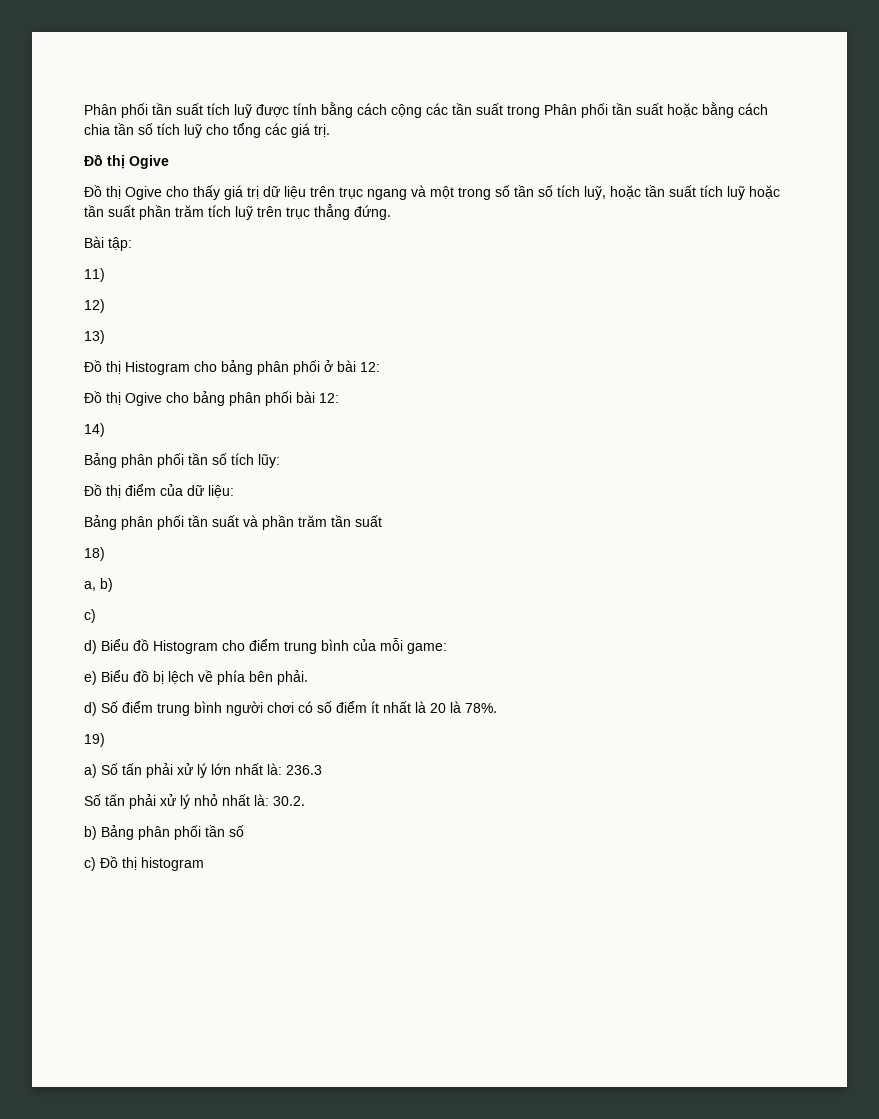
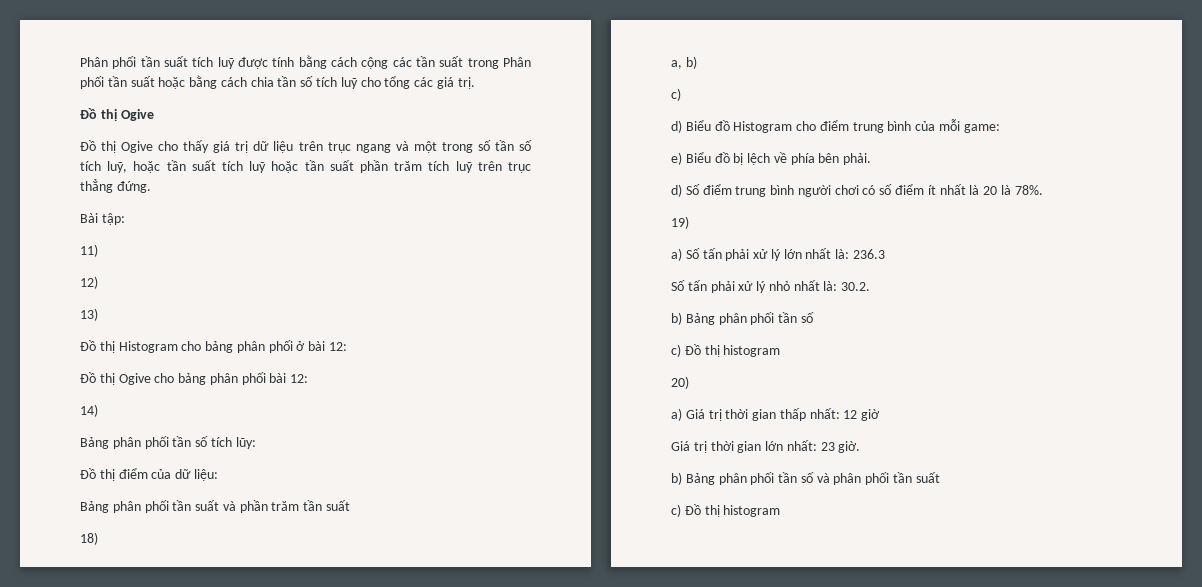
+ 20)
+ a) Giá trị thời gian thấp nhất: 12 giờ
+ Giá trị thời gian lớn nhất: 23 giờ.
+ b) Bảng phân phối tần số và phân phối tần suất
+ c) Đồ thị histogram

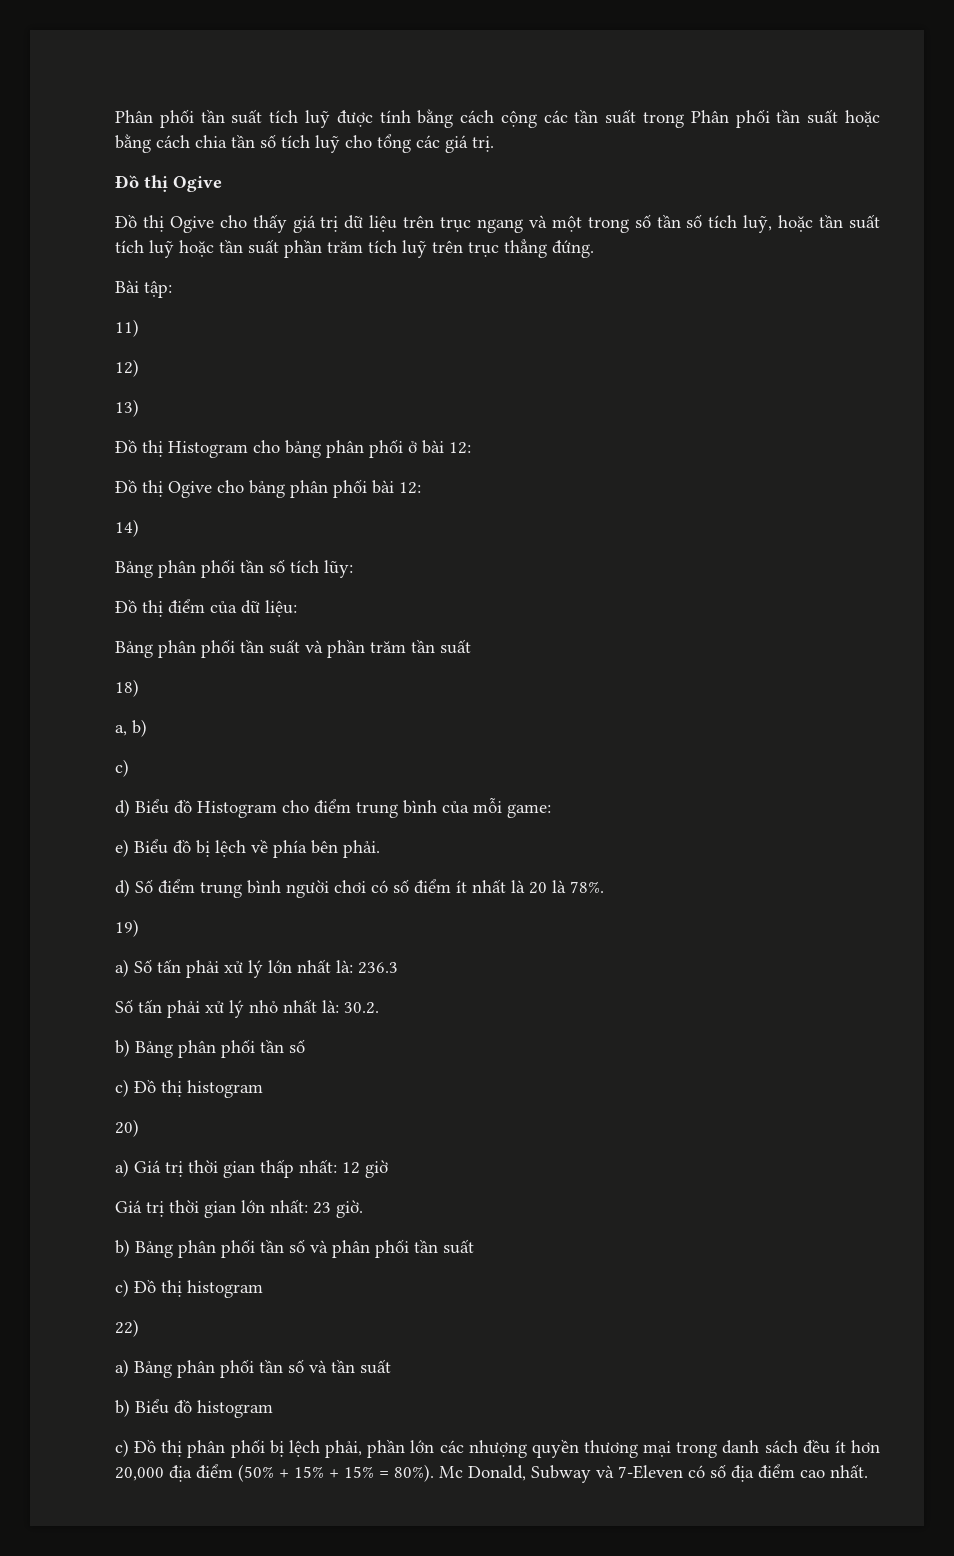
+ 22)
+ a) Bảng phân phối tần số và tần suất
+ b) Biểu đồ histogram
+ c) Đồ thị phân phối bị lệch phải, phần lớn các nhượng quyền thương mại trong danh sách đều ít hơn 20,000 địa điểm (50% + 15% + 15% = 80%). Mc Donald, Subway và 7-Eleven có số địa điểm cao nhất.

